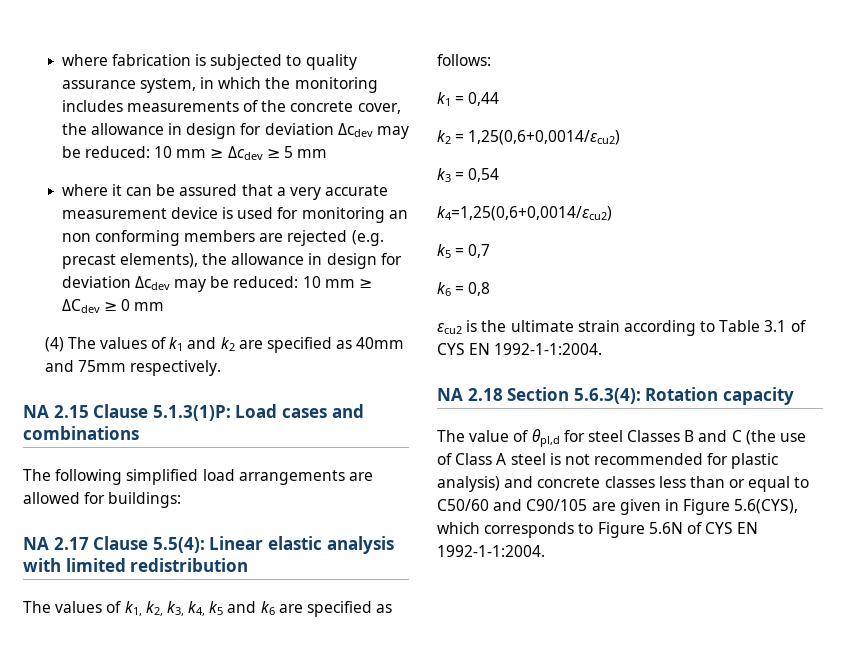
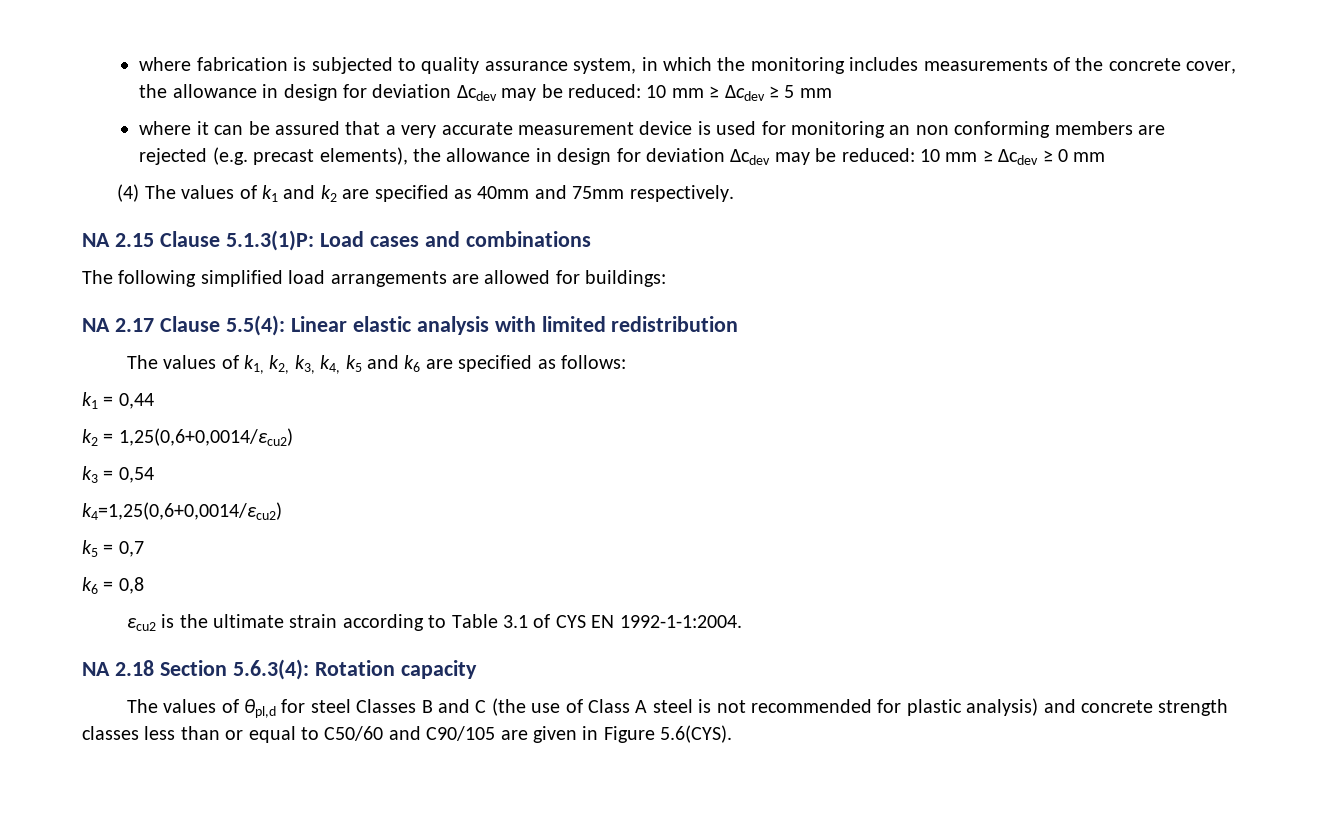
- where it can be assured that a very accurate measurement device is used for monitoring an non conforming members are rejected (e.g. precast elements), the allowance in design for deviation Δcdev may be reduced: 10 mm ≥ ΔCdev ≥ 0 mm
+ where it can be assured that a very accurate measurement device is used for monitoring an non conforming members are rejected (e.g. precast elements), the allowance in design for deviation Δcdev may be reduced: 10 mm ≥ Δcdev ≥ 0 mm
- The value of θpl,d for steel Classes B and C (the use of Class A steel is not recommended for plastic analysis) and concrete classes less than or equal to C50/60 and C90/105 are given in Figure 5.6(CYS), which corresponds to Figure 5.6N of CYS EN 1992-1-1:2004.
+ The values of θpl,d for steel Classes B and C (the use of Class A steel is not recommended for plastic analysis) and concrete strength classes less than or equal to C50/60 and C90/105 are given in Figure 5.6(CYS).

